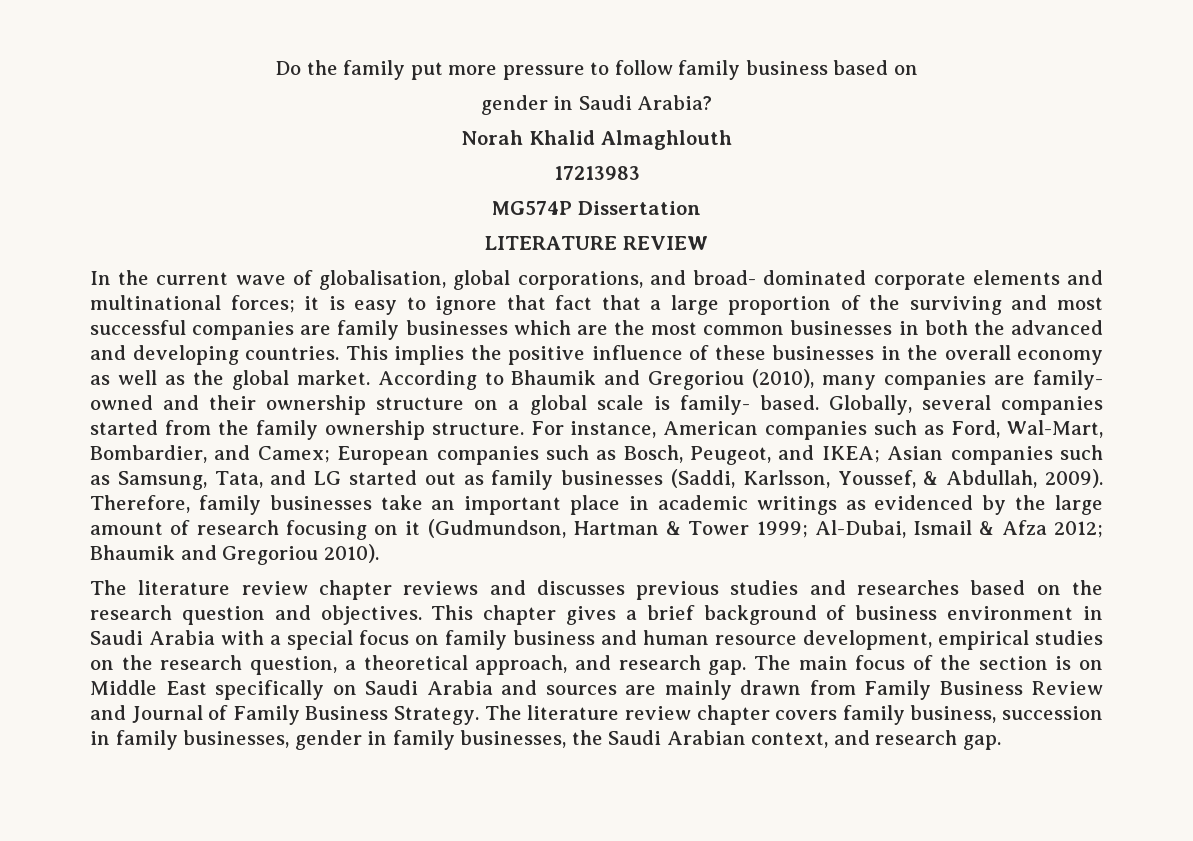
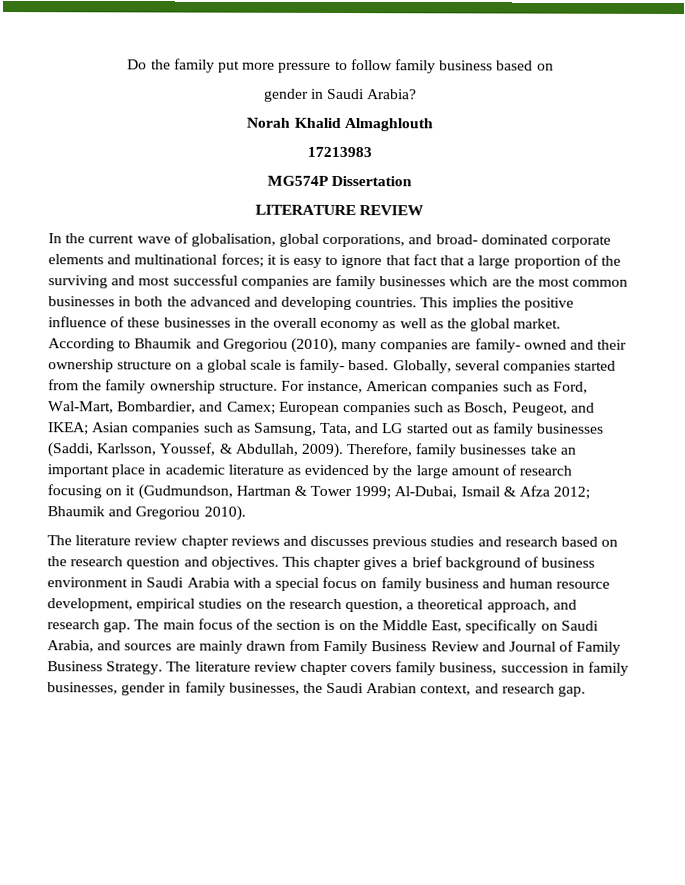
- Therefore, family businesses take an important place in academic writings as evidenced by the large amount of research focusing on it (Gudmundson, Hartman & Tower 1999; Al-Dubai, Ismail & Afza 2012; Bhaumik and Gregoriou 2010).
+ Therefore, family businesses take an important place in academic literature as evidenced by the large amount of research focusing on it (Gudmundson, Hartman & Tower 1999; Al-Dubai, Ismail & Afza 2012; Bhaumik and Gregoriou 2010).
- The literature review chapter reviews and discusses previous studies and researches based on the research question and objectives.
+ The literature review chapter reviews and discusses previous studies and research based on the research question and objectives.
- The main focus of the section is on Middle East specifically on Saudi Arabia and sources are mainly drawn from Family Business Review and Journal of Family Business Strategy.
+ The main focus of the section is on the Middle East, specifically on Saudi Arabia, and sources are mainly drawn from Family Business Review and Journal of Family Business Strategy.

